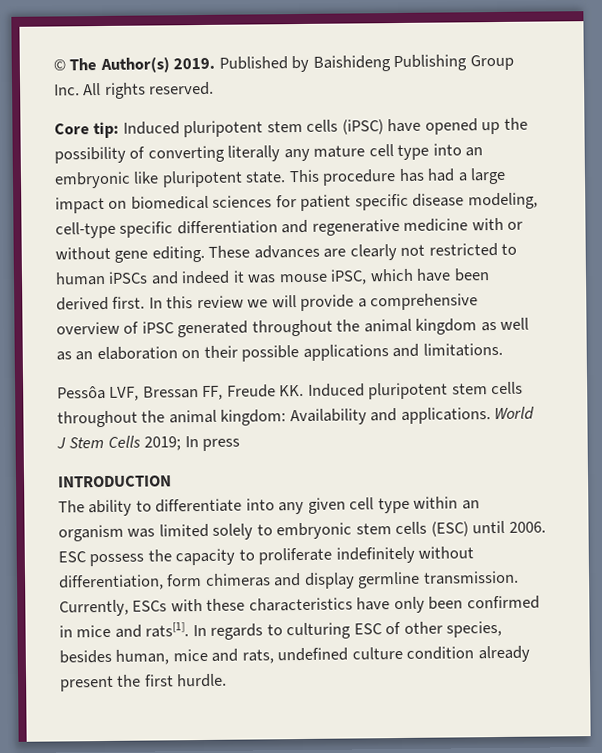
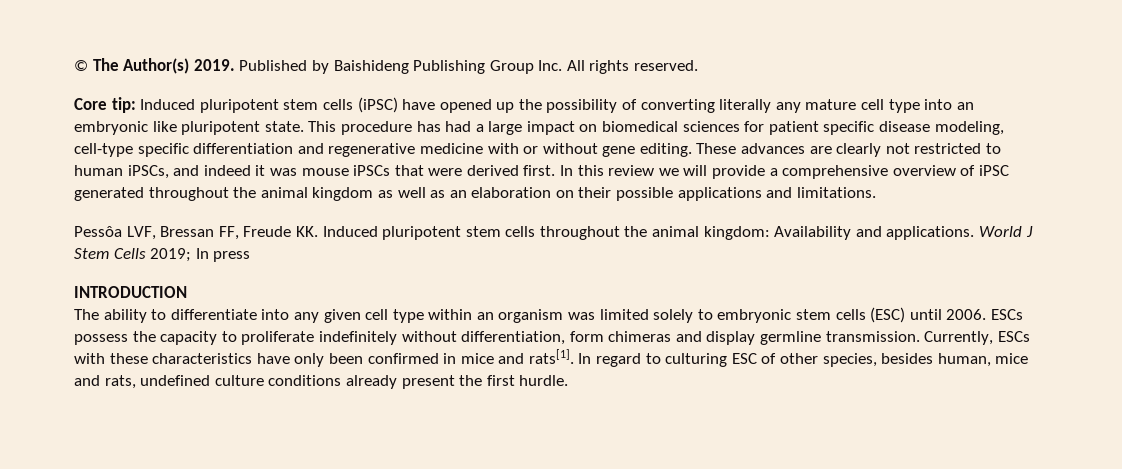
- These advances are clearly not restricted to human iPSCs and indeed it was mouse iPSC, which have been derived first.
+ These advances are clearly not restricted to human iPSCs, and indeed it was mouse iPSCs that were derived first.
- ESC possess the capacity to proliferate indefinitely without differentiation, form chimeras and display germline transmission.
+ ESCs possess the capacity to proliferate indefinitely without differentiation, form chimeras and display germline transmission.
- In regards to culturing ESC of other species, besides human, mice and rats, undefined culture condition already present the first hurdle.
+ In regard to culturing ESC of other species, besides human, mice and rats, undefined culture conditions already present the first hurdle.

